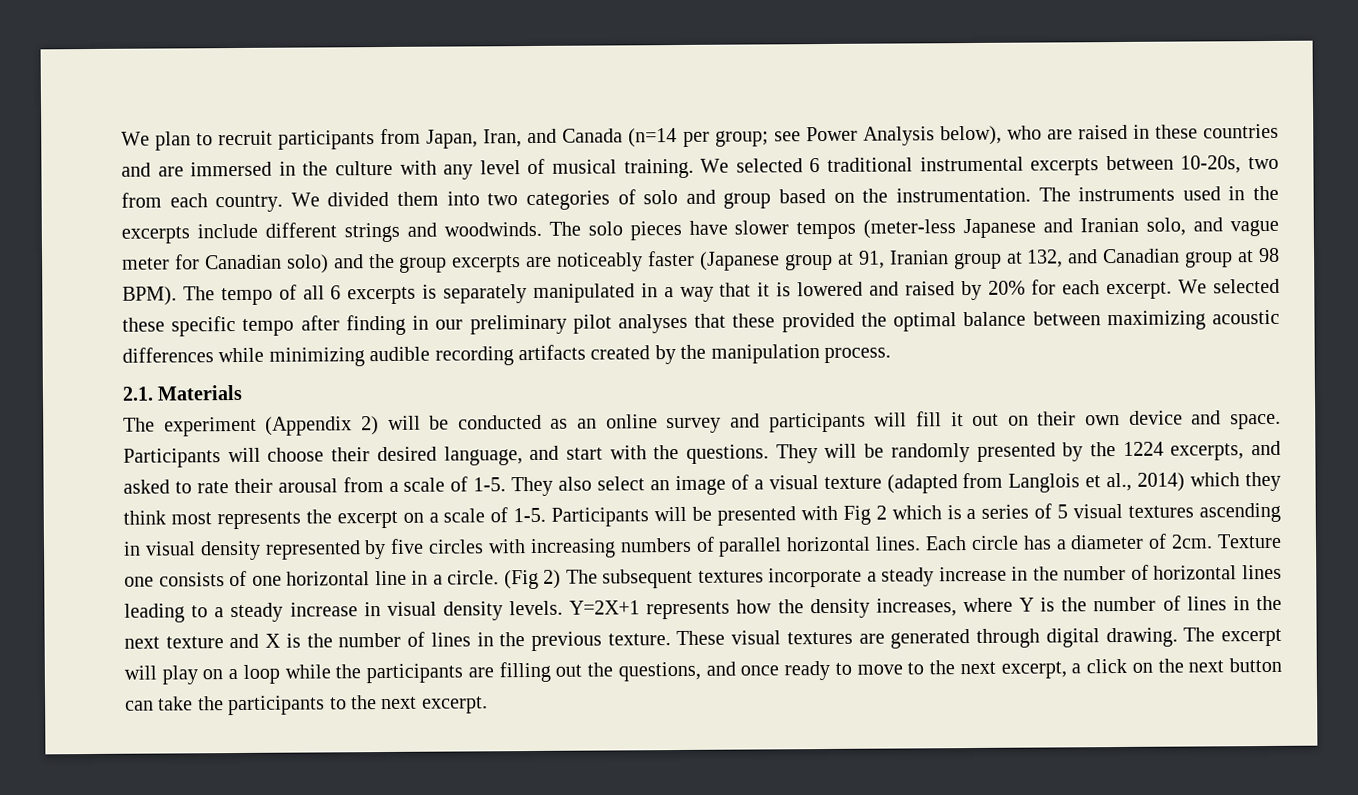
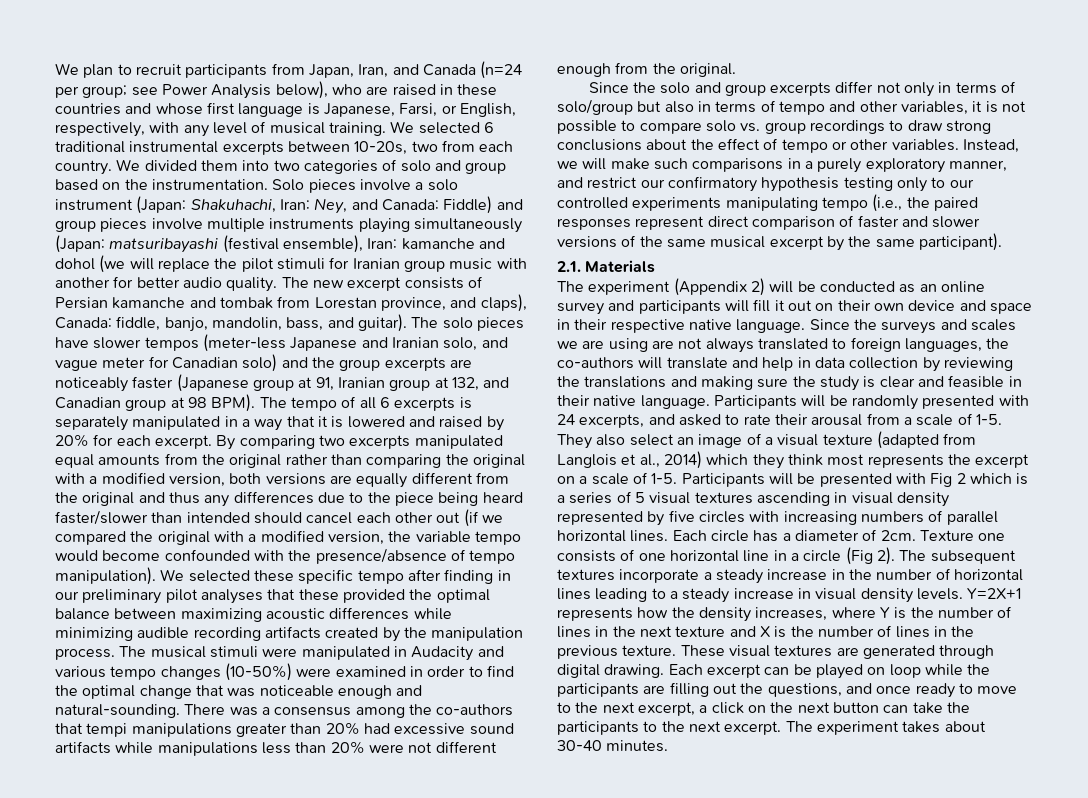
- We plan to recruit participants from Japan, Iran, and Canada (n=14 per group; see Power Analysis below), who are raised in these countries and are immersed in the culture with any level of musical training.
+ We plan to recruit participants from Japan, Iran, and Canada (n=24 per group; see Power Analysis below), who are raised in these countries and whose first language is Japanese, Farsi, or English, respectively, with any level of musical training.
- The instruments used in the excerpts include different strings and woodwinds.
+ Solo pieces involve a solo instrument (Japan: Shakuhachi, Iran: Ney, and Canada: Fiddle) and group pieces involve multiple instruments playing simultaneously (Japan: matsuribayashi (festival ensemble), Iran: kamanche and dohol (we will replace the pilot stimuli for Iranian group music with another for better audio quality. The new excerpt consists of Persian kamanche and tombak from Lorestan province, and claps), Canada: fiddle, banjo, mandolin, bass, and guitar).
+ By comparing two excerpts manipulated equal amounts from the original rather than comparing the original with a modified version, both versions are equally different from the original and thus any differences due to the piece being heard faster/slower than intended should cancel each other out (if we compared the original with a modified version, the variable tempo would become confounded with the presence/absence of tempo manipulation).
+ The musical stimuli were manipulated in Audacity and various tempo changes (10-50%) were examined in order to find the optimal change that was noticeable enough and natural-sounding. There was a consensus among the co-authors that tempi manipulations greater than 20% had excessive sound artifacts while manipulations less than 20% were not different enough from the original.
+ Since the solo and group excerpts differ not only in terms of solo/group but also in terms of tempo and other variables, it is not possible to compare solo vs. group recordings to draw strong conclusions about the effect of tempo or other variables. Instead, we will make such comparisons in a purely exploratory manner, and restrict our confirmatory hypothesis testing only to our controlled experiments manipulating tempo (i.e., the paired responses represent direct comparison of faster and slower versions of the same musical excerpt by the same participant).
- The experiment (Appendix 2) will be conducted as an online survey and participants will fill it out on their own device and space. Participants will choose their desired language, and start with the questions. They will be randomly presented by the 1224 excerpts, and asked to rate their arousal from a scale of 1-5.
+ The experiment (Appendix 2) will be conducted as an online survey and participants will fill it out on their own device and space in their respective native language. Since the surveys and scales we are using are not always translated to foreign languages, the co-authors will translate and help in data collection by reviewing the translations and making sure the study is clear and feasible in their native language. Participants will be randomly presented with 24 excerpts, and asked to rate their arousal from a scale of 1-5.
- Texture one consists of one horizontal line in a circle. (Fig 2) The subsequent textures incorporate a steady increase in the number of horizontal lines leading to a steady increase in visual density levels.
+ Texture one consists of one horizontal line in a circle (Fig 2). The subsequent textures incorporate a steady increase in the number of horizontal lines leading to a steady increase in visual density levels.
- The excerpt will play on a loop while the participants are filling out the questions, and once ready to move to the next excerpt, a click on the next button can take the participants to the next excerpt.
+ Each excerpt can be played on loop while the participants are filling out the questions, and once ready to move to the next excerpt, a click on the next button can take the participants to the next excerpt.
+ The experiment takes about 30-40 minutes.

